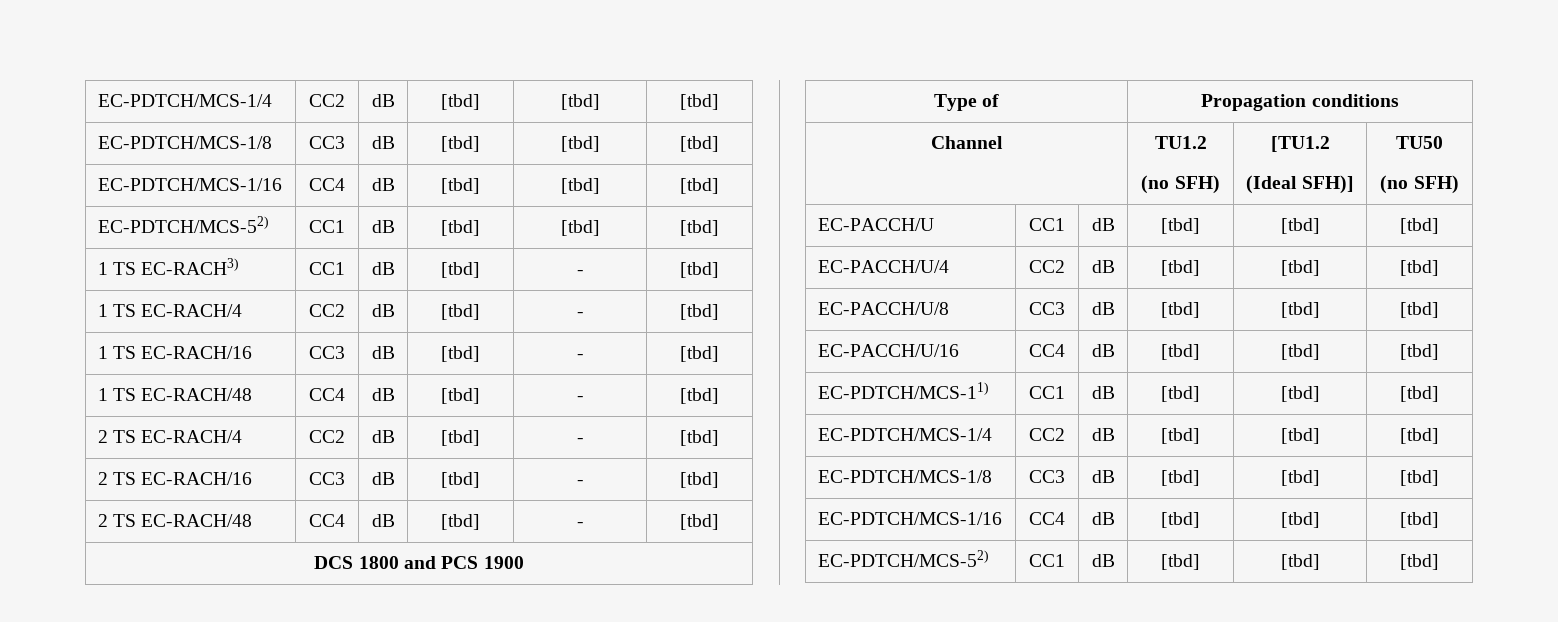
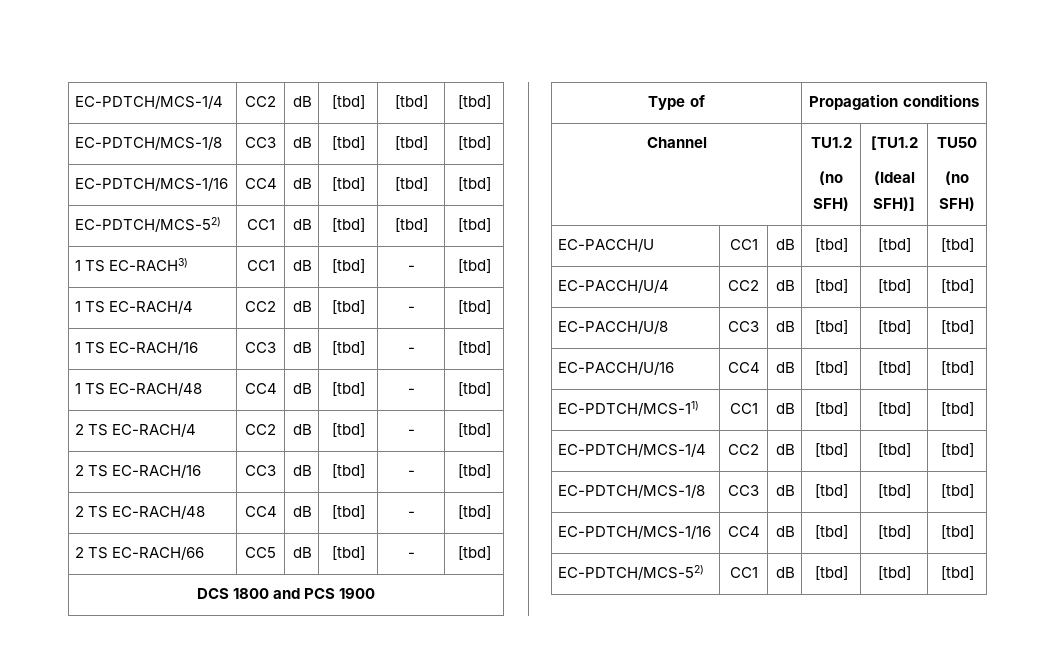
+ 2 TS EC-RACH/66 | CC5 | dB | [tbd] | - | [tbd]

